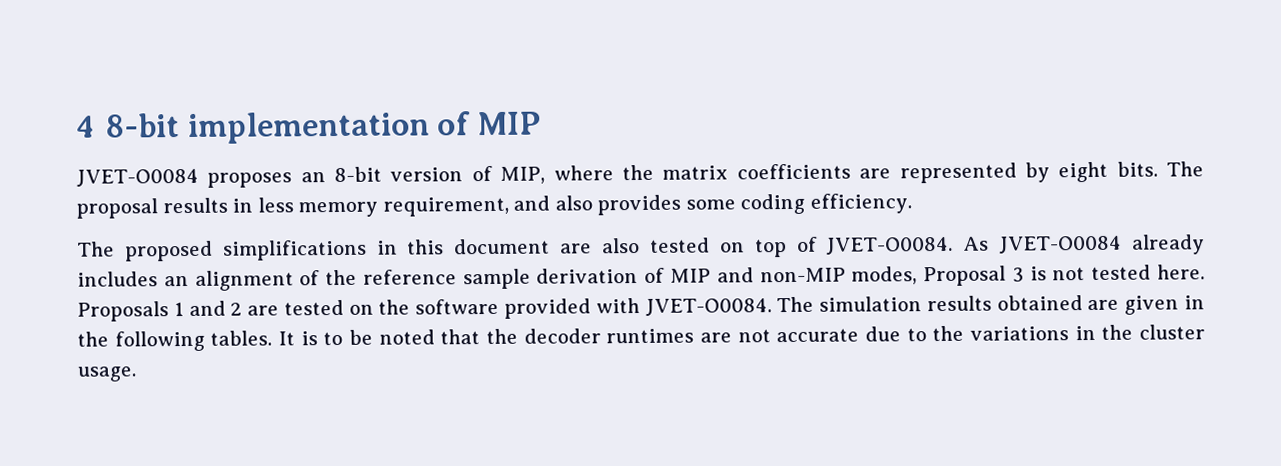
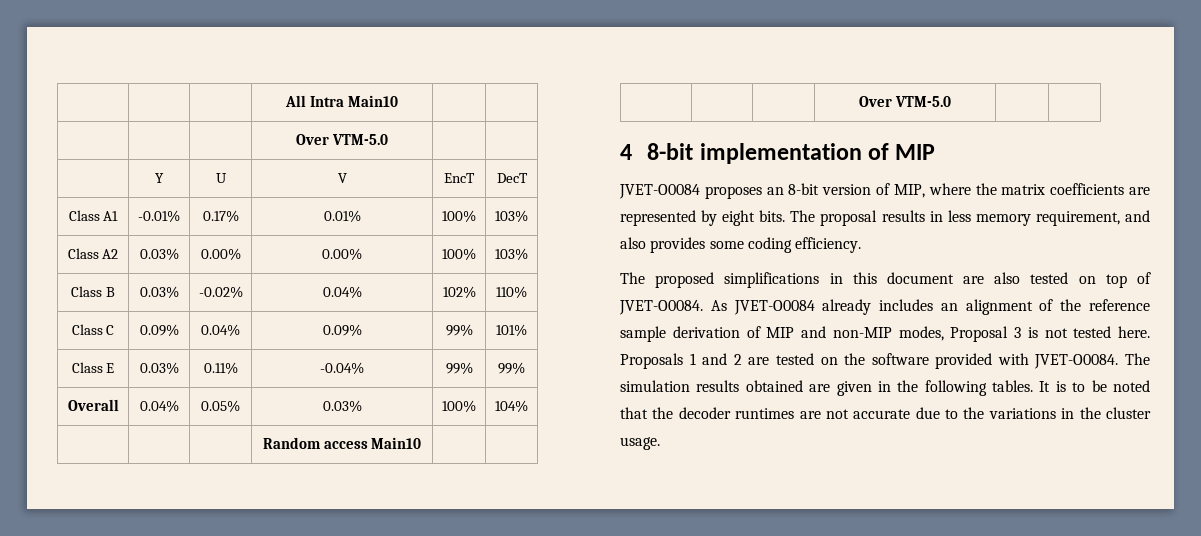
+ | | | All Intra Main10 | |
+ | | | Over VTM-5.0 | |
+ | Y | U | V | EncT | DecT
+ Class A1 | -0.01% | 0.17% | 0.01% | 100% | 103%
+ Class A2 | 0.03% | 0.00% | 0.00% | 100% | 103%
+ Class B | 0.03% | -0.02% | 0.04% | 102% | 110%
+ Class C | 0.09% | 0.04% | 0.09% | 99% | 101%
+ Class E | 0.03% | 0.11% | -0.04% | 99% | 99%
+ Overall | 0.04% | 0.05% | 0.03% | 100% | 104%
+ | | | Random access Main10 | |
+ | | | Over VTM-5.0 | |

